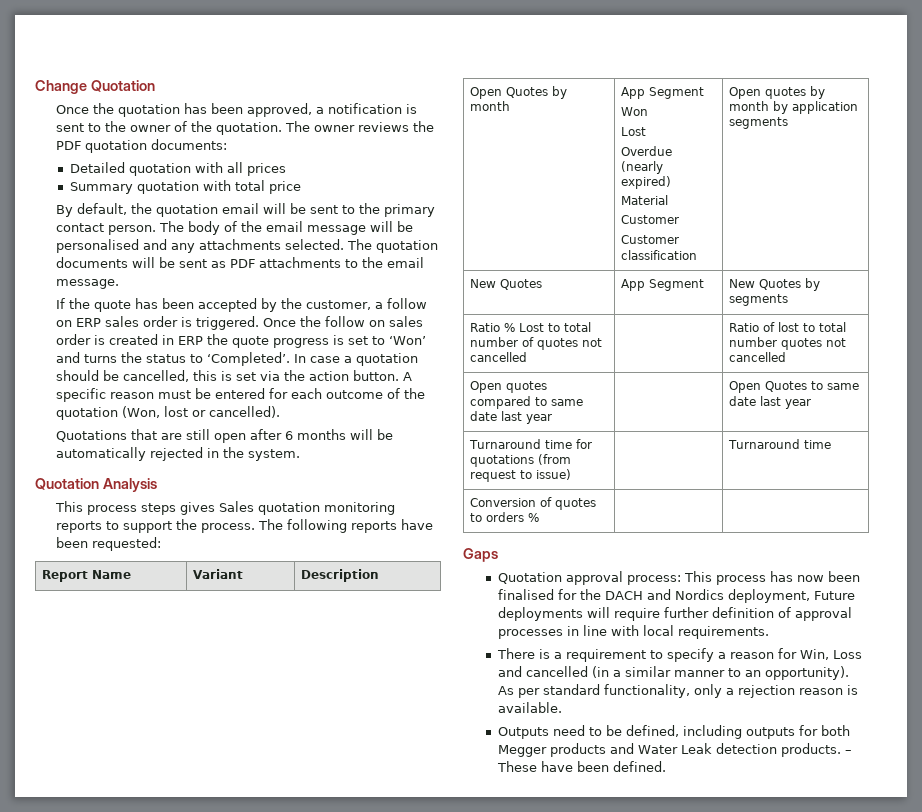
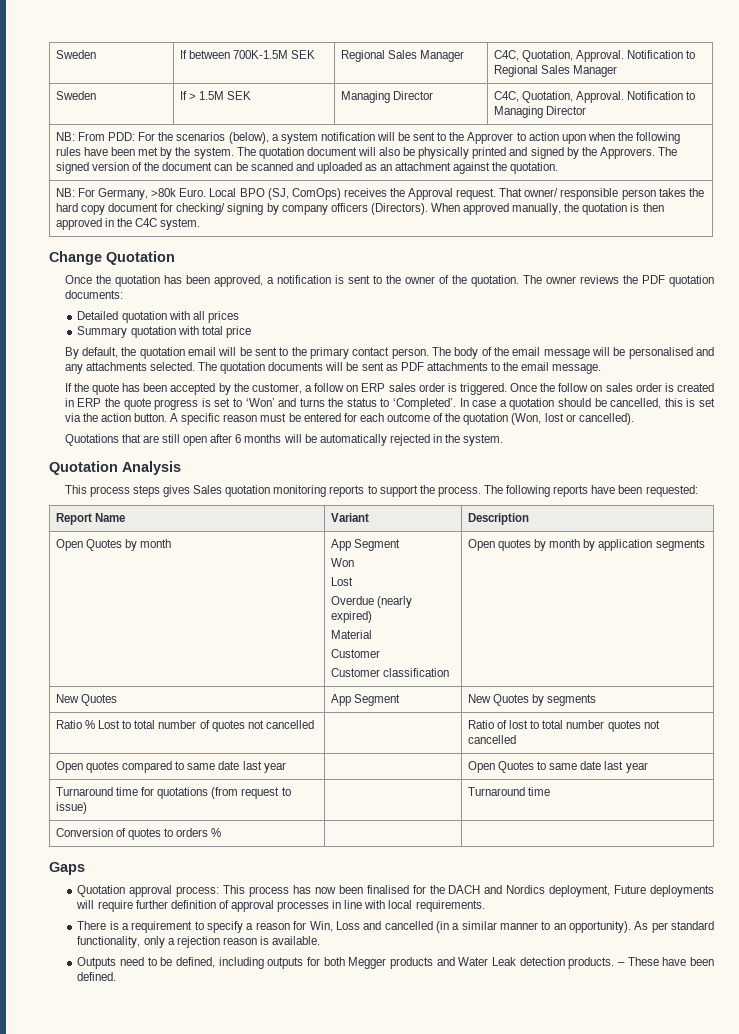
+ Sweden | If between 700K-1.5M SEK | Regional Sales Manager | C4C, Quotation, Approval. Notification to Regional Sales Manager
+ Sweden | If > 1.5M SEK | Managing Director | C4C, Quotation, Approval. Notification to Managing Director
+ NB: From PDD: For the scenarios (below), a system notification will be sent to the Approver to action upon when the following rules have been met by the system. The quotation document will also be physically printed and signed by the Approvers. The signed version of the document can be scanned and uploaded as an attachment against the quotation.
+ NB: For Germany, >80k Euro. Local BPO (SJ, ComOps) receives the Approval request. That owner/ responsible person takes the hard copy document for checking/ signing by company officers (Directors). When approved manually, the quotation is then approved in the C4C system.

